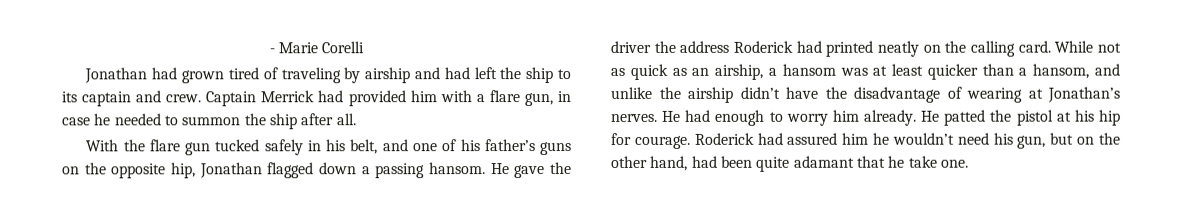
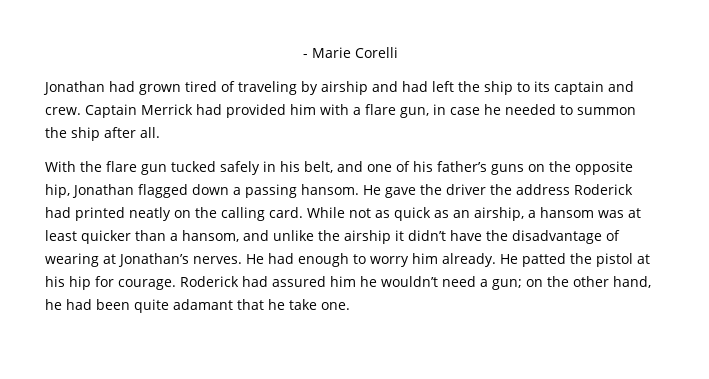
- While not as quick as an airship, a hansom was at least quicker than a hansom, and unlike the airship didn’t have the disadvantage of wearing at Jonathan’s nerves.
+ While not as quick as an airship, a hansom was at least quicker than a hansom, and unlike the airship it didn’t have the disadvantage of wearing at Jonathan’s nerves.
- Roderick had assured him he wouldn’t need his gun, but on the other hand, had been quite adamant that he take one.
+ Roderick had assured him he wouldn’t need a gun; on the other hand, he had been quite adamant that he take one.

